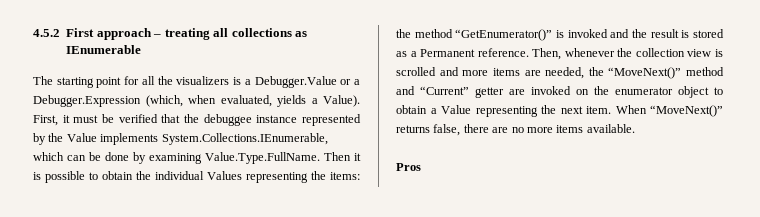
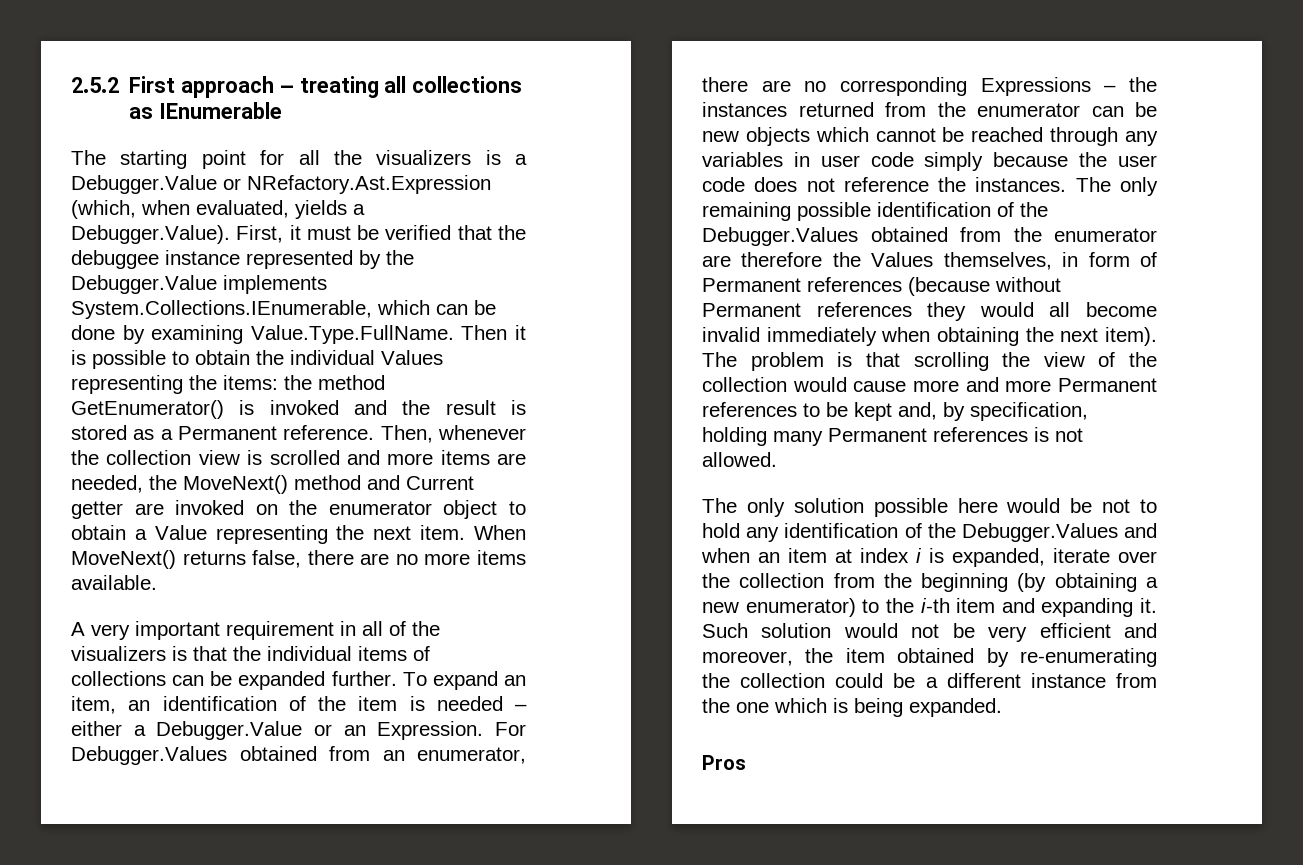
- 4.5.2 First approach – treating all collections as IEnumerable
+ 2.5.2 First approach – treating all collections as IEnumerable
- The starting point for all the visualizers is a Debugger.Value or a Debugger.Expression (which, when evaluated, yields a Value). First, it must be verified that the debuggee instance represented by the Value implements System.Collections.IEnumerable, which can be done by examining Value.Type.FullName. Then it is possible to obtain the individual Values representing the items:
+ The starting point for all the visualizers is a Debugger.Value or NRefactory.Ast.Expression (which, when evaluated, yields a Debugger.Value). First, it must be verified that the debuggee instance represented by the Debugger.Value implements System.Collections.IEnumerable, which can be done by examining Value.Type.FullName. Then it is possible to obtain the individual Values representing the items:
- the method “GetEnumerator()” is invoked and the result is stored as a Permanent reference.
+ the method GetEnumerator() is invoked and the result is stored as a Permanent reference.
- Then, whenever the collection view is scrolled and more items are needed, the “MoveNext()” method and “Current” getter are invoked on the enumerator object to obtain a Value representing the next item.
+ Then, whenever the collection view is scrolled and more items are needed, the MoveNext() method and Current getter are invoked on the enumerator object to obtain a Value representing the next item.
- When “MoveNext()” returns false, there are no more items available.
+ When MoveNext() returns false, there are no more items available.
+ A very important requirement in all of the visualizers is that the individual items of collections can be expanded further. To expand an item, an identification of the item is needed – either a Debugger.Value or an Expression. For Debugger.Values obtained from an enumerator, there are no corresponding Expressions – the instances returned from the enumerator can be new objects which cannot be reached through any variables in user code simply because the user code does not reference the instances. The only remaining possible identification of the Debugger.Values obtained from the enumerator are therefore the Values themselves, in form of Permanent references (because without Permanent references they would all become invalid immediately when obtaining the next item). The problem is that scrolling the view of the collection would cause more and more Permanent references to be kept and, by specification, holding many Permanent references is not allowed.
+ The only solution possible here would be not to hold any identification of the Debugger.Values and when an item at index i is expanded, iterate over the collection from the beginning (by obtaining a new enumerator) to the i-th item and expanding it. Such solution would not be very efficient and moreover, the item obtained by re-enumerating the collection could be a different instance from the one which is being expanded.

